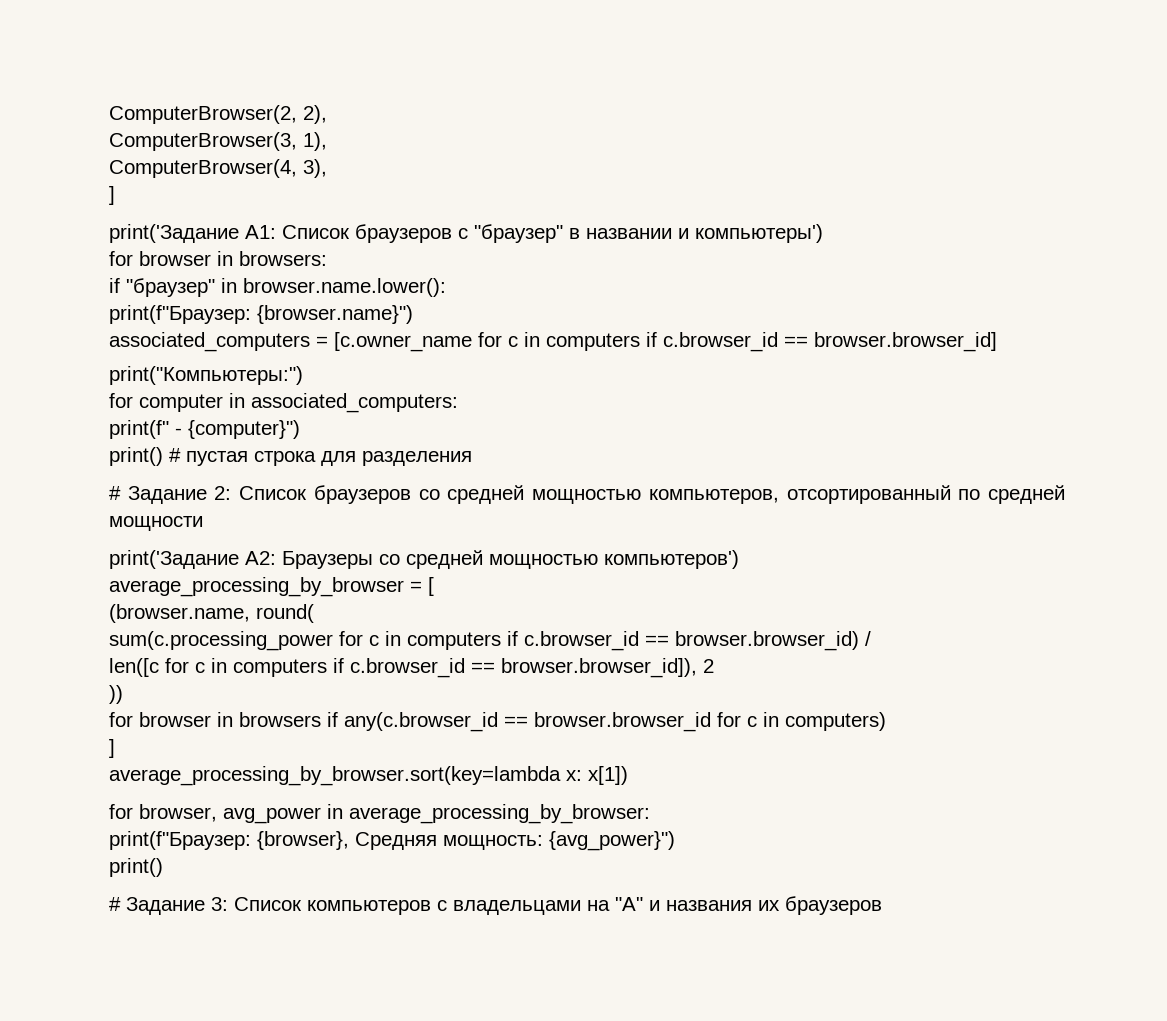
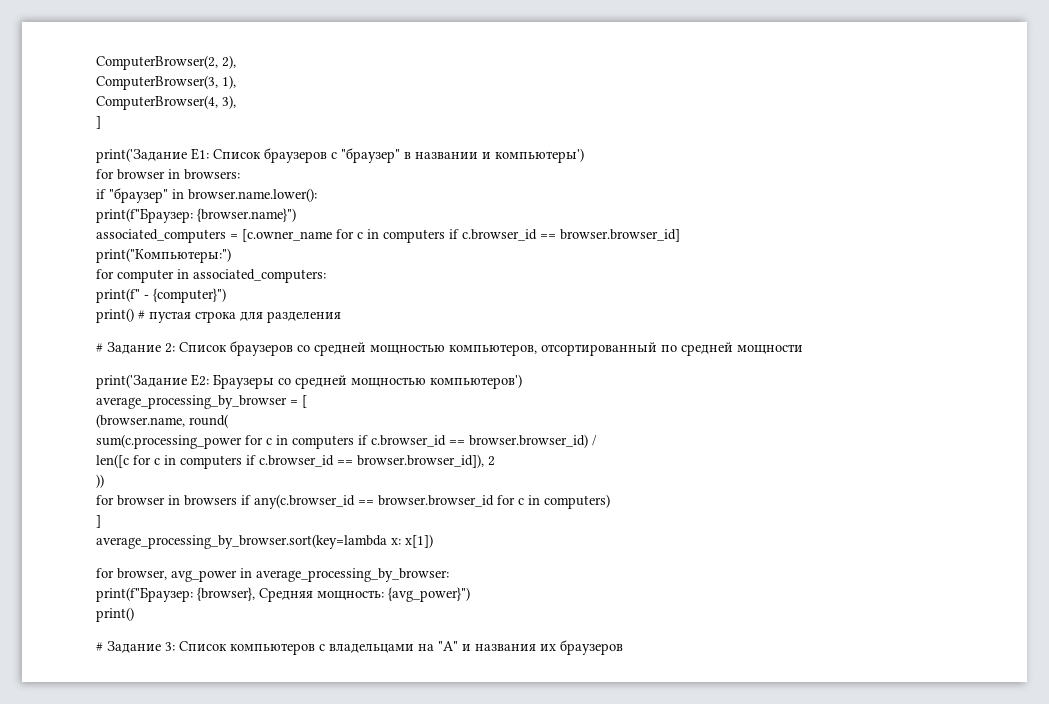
- print('Задание А1: Список браузеров с "браузер" в названии и компьютеры')
+ print('Задание E1: Список браузеров с "браузер" в названии и компьютеры')
- print('Задание А2: Браузеры со средней мощностью компьютеров')
+ print('Задание E2: Браузеры со средней мощностью компьютеров')

